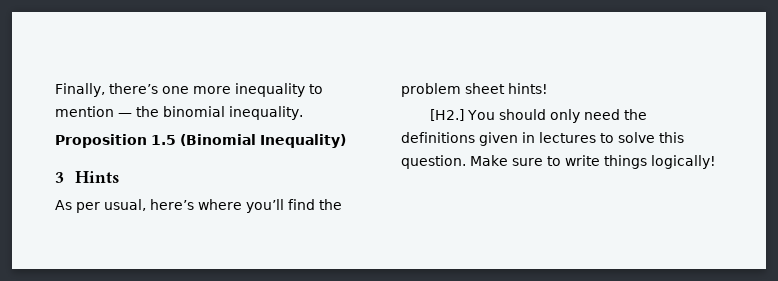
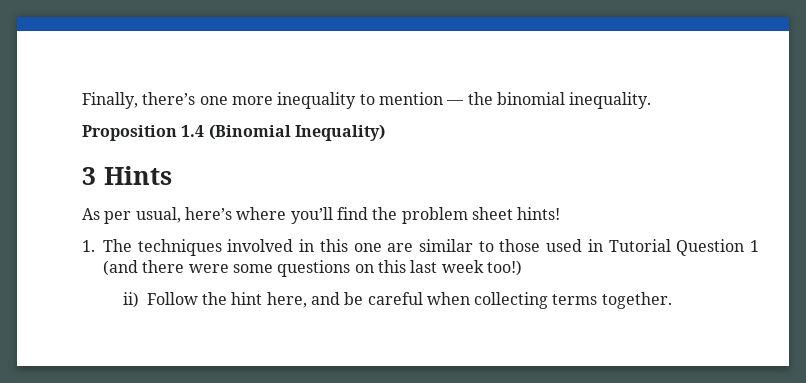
- Proposition 1.5 (Binomial Inequality)
+ Proposition 1.4 (Binomial Inequality)
- [H2.] You should only need the definitions given in lectures to solve this question. Make sure to write things logically!
+ 1. The techniques involved in this one are similar to those used in Tutorial Question 1 (and there were some questions on this last week too!)
+ ii) Follow the hint here, and be careful when collecting terms together.

